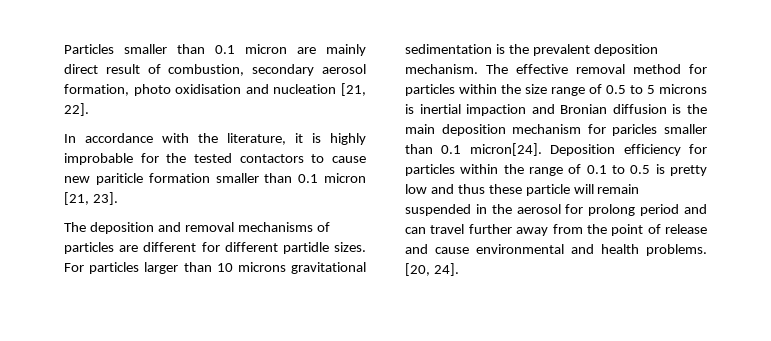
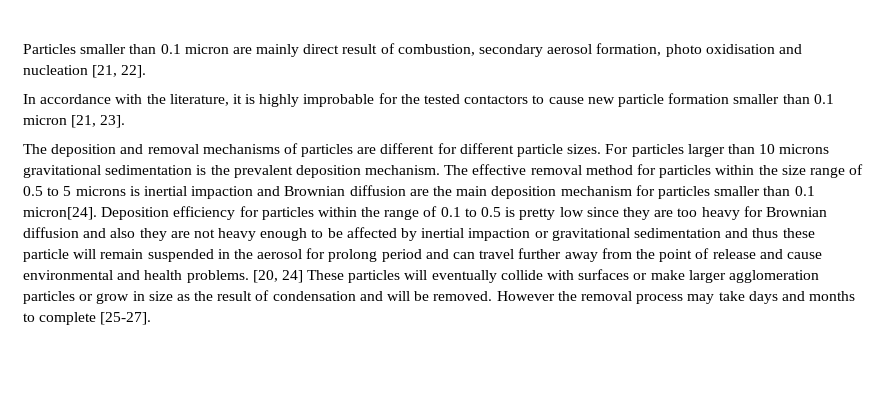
- In accordance with the literature, it is highly improbable for the tested contactors to cause new pariticle formation smaller than 0.1 micron [21, 23].
+ In accordance with the literature, it is highly improbable for the tested contactors to cause new particle formation smaller than 0.1 micron [21, 23].
- The deposition and removal mechanisms of particles are different for different partidle sizes.
+ The deposition and removal mechanisms of particles are different for different particle sizes.
- The effective removal method for particles within the size range of 0.5 to 5 microns is inertial impaction and Bronian diffusion is the main deposition mechanism for paricles smaller than 0.1 micron[24].
+ The effective removal method for particles within the size range of 0.5 to 5 microns is inertial impaction and Brownian diffusion are the main deposition mechanism for particles smaller than 0.1 micron[24].
- Deposition efficiency for particles within the range of 0.1 to 0.5 is pretty low and thus these particle will remain suspended in the aerosol for prolong period and can travel further away from the point of release and cause environmental and health problems.
+ Deposition efficiency for particles within the range of 0.1 to 0.5 is pretty low since they are too heavy for Brownian diffusion and also they are not heavy enough to be affected by inertial impaction or gravitational sedimentation and thus these particle will remain suspended in the aerosol for prolong period and can travel further away from the point of release and cause environmental and health problems.
- [20, 24].
+ [20, 24] These particles will eventually collide with surfaces or make larger agglomeration particles or grow in size as the result of condensation and will be removed. However the removal process may take days and months to complete [25-27].

